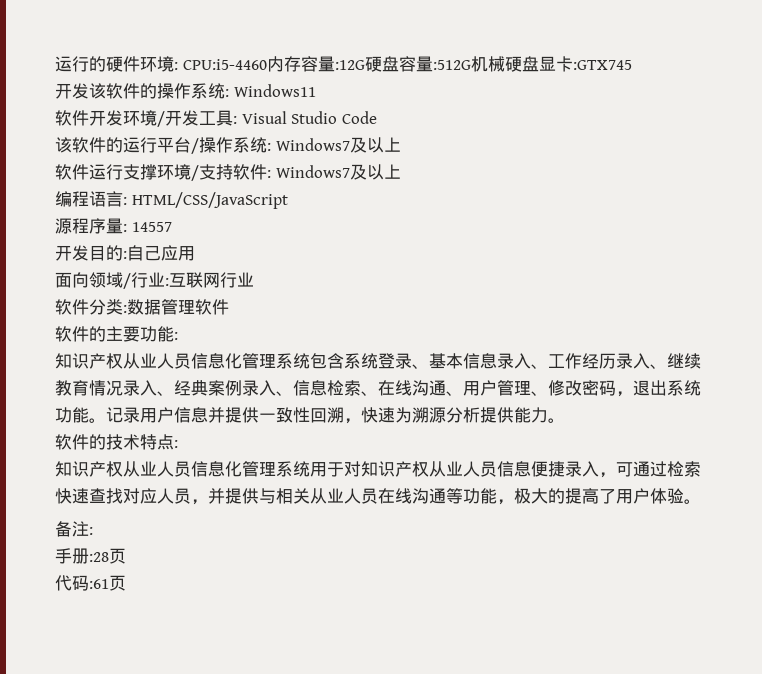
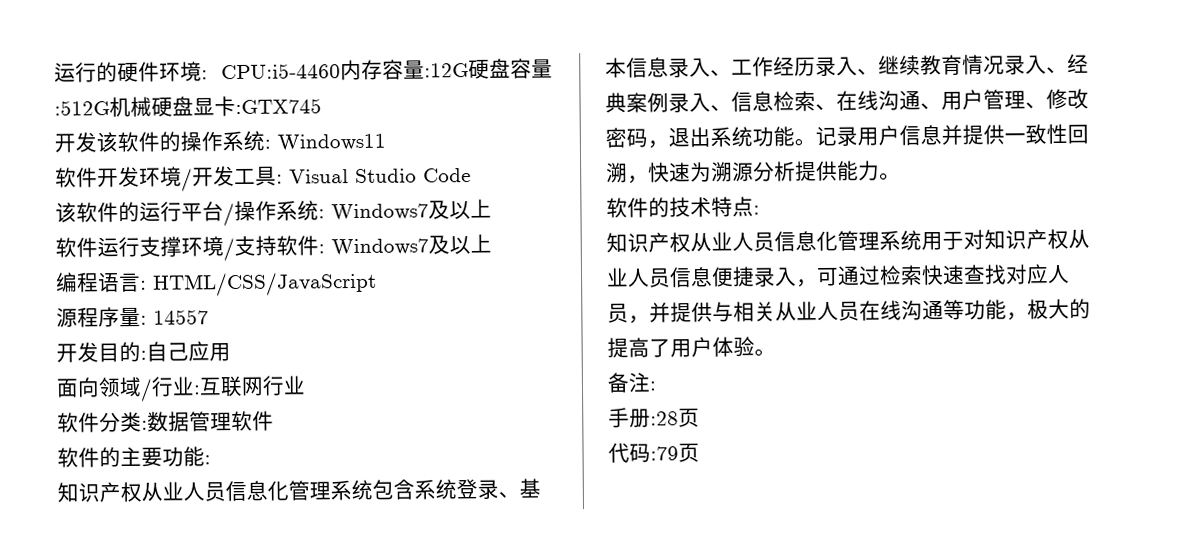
- 代码:61页
+ 代码:79页

